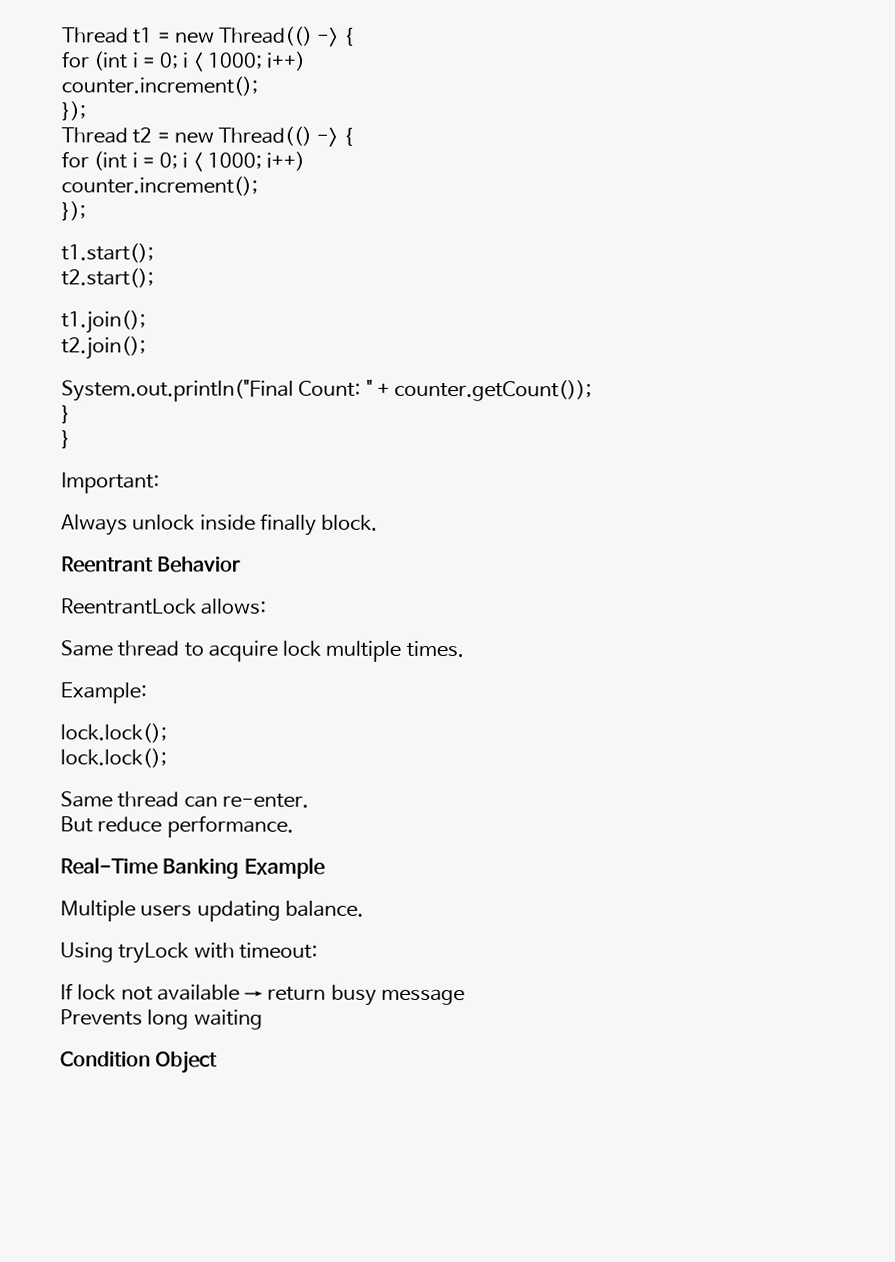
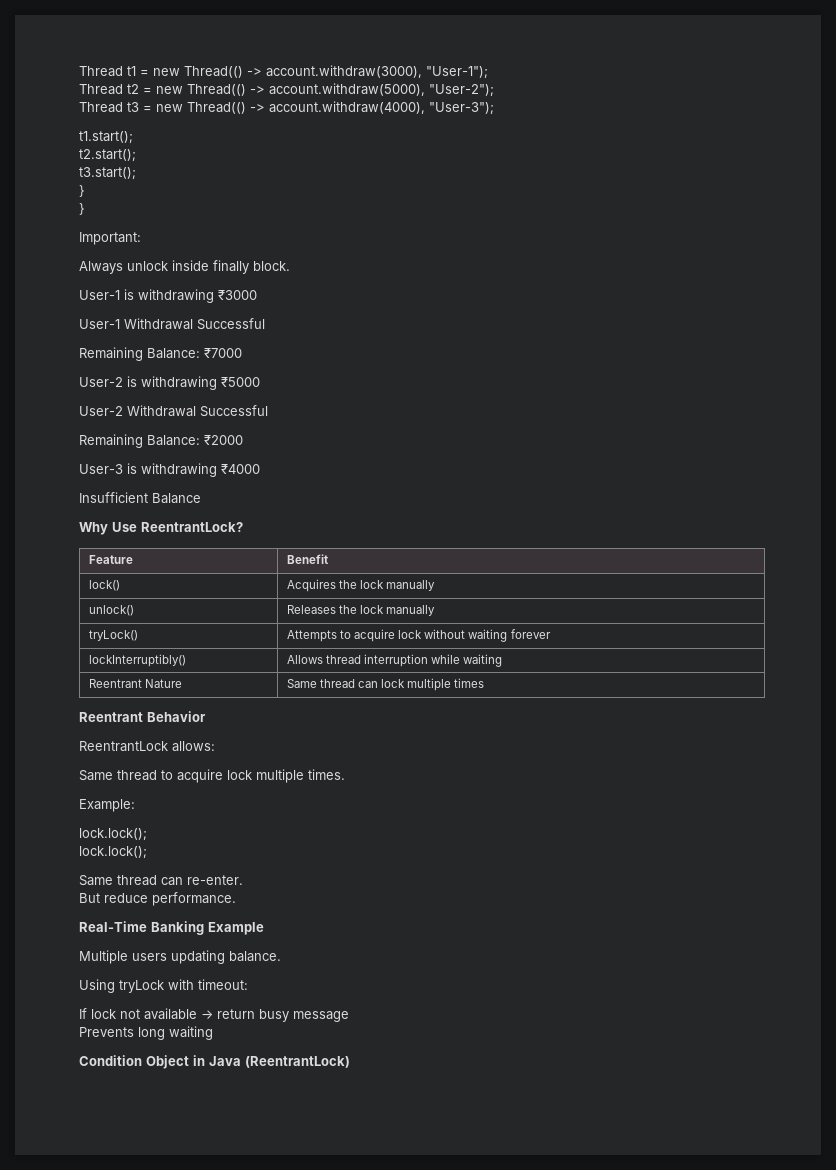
- Thread t1 = new Thread(() -> {
- for (int i = 0; i < 1000; i++)
- counter.increment();
- });
+ Thread t1 = new Thread(() -> account.withdraw(3000), "User-1");
- Thread t2 = new Thread(() -> {
- for (int i = 0; i < 1000; i++)
- counter.increment();
- });
+ Thread t2 = new Thread(() -> account.withdraw(5000), "User-2");
+ Thread t3 = new Thread(() -> account.withdraw(4000), "User-3");
  t1.start();
  t2.start();
- t1.join();
- t2.join();
- System.out.println("Final Count: " + counter.getCount());
+ t3.start();
+ User-1 is withdrawing ₹3000
+ User-1 Withdrawal Successful
+ Remaining Balance: ₹7000
+ User-2 is withdrawing ₹5000
+ User-2 Withdrawal Successful
+ Remaining Balance: ₹2000
+ User-3 is withdrawing ₹4000
+ Insufficient Balance
+ Why Use ReentrantLock?
+ Feature | Benefit
+ lock() | Acquires the lock manually
+ unlock() | Releases the lock manually
+ tryLock() | Attempts to acquire lock without waiting forever
+ lockInterruptibly() | Allows thread interruption while waiting
+ Reentrant Nature | Same thread can lock multiple times
- Condition Object
+ Condition Object in Java (ReentrantLock)

